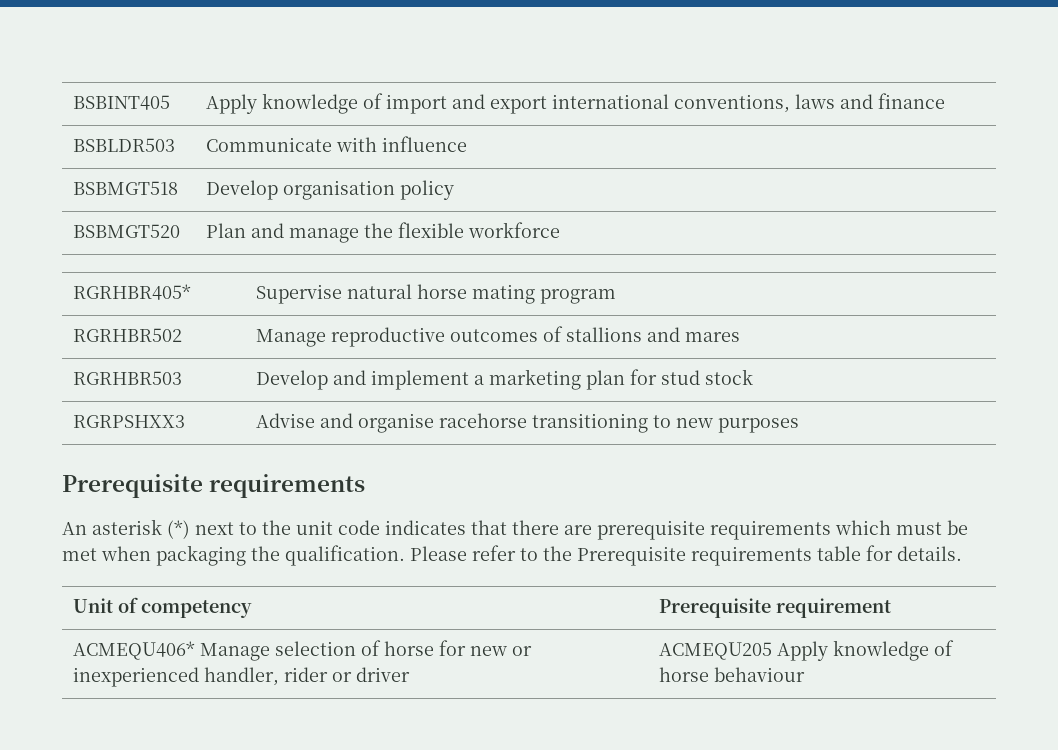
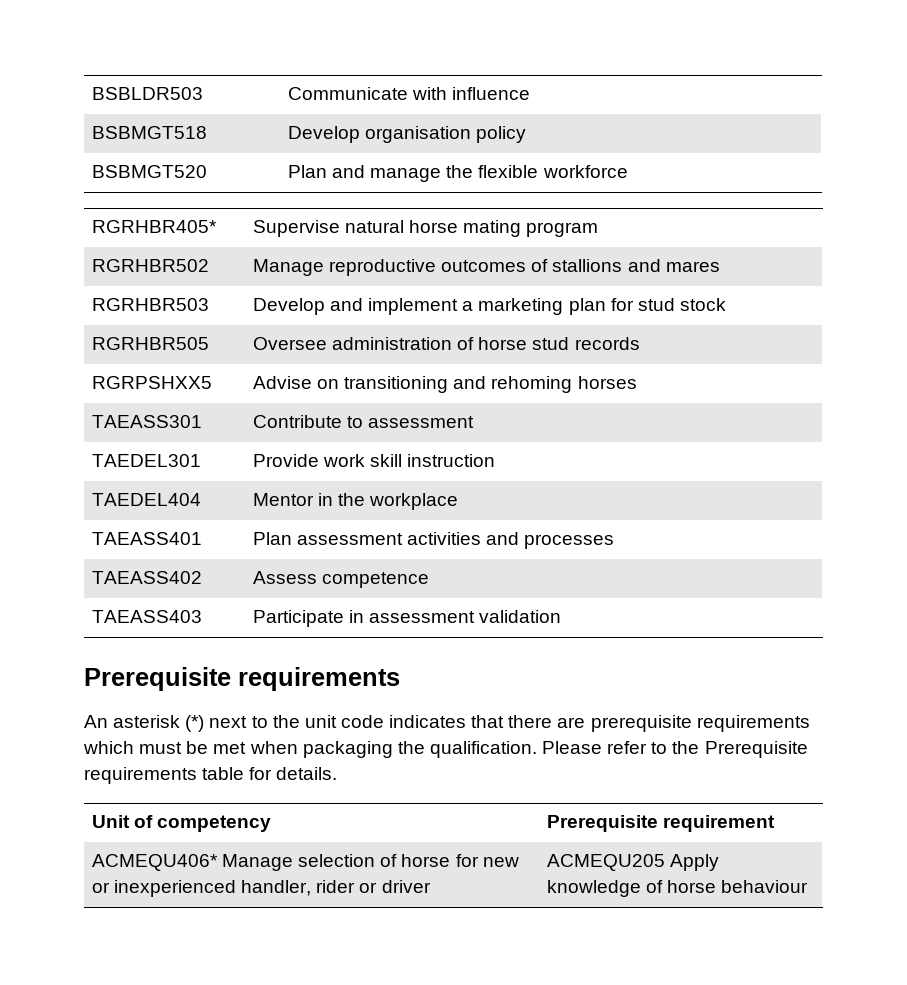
- BSBINT405 | Apply knowledge of import and export international conventions, laws and finance
- RGRPSHXX3 | Advise and organise racehorse transitioning to new purposes
+ RGRHBR505 | Oversee administration of horse stud records
+ RGRPSHXX5 | Advise on transitioning and rehoming horses
+ TAEASS301 | Contribute to assessment
+ TAEDEL301 | Provide work skill instruction
+ TAEDEL404 | Mentor in the workplace
+ TAEASS401 | Plan assessment activities and processes
+ TAEASS402 | Assess competence
+ TAEASS403 | Participate in assessment validation

